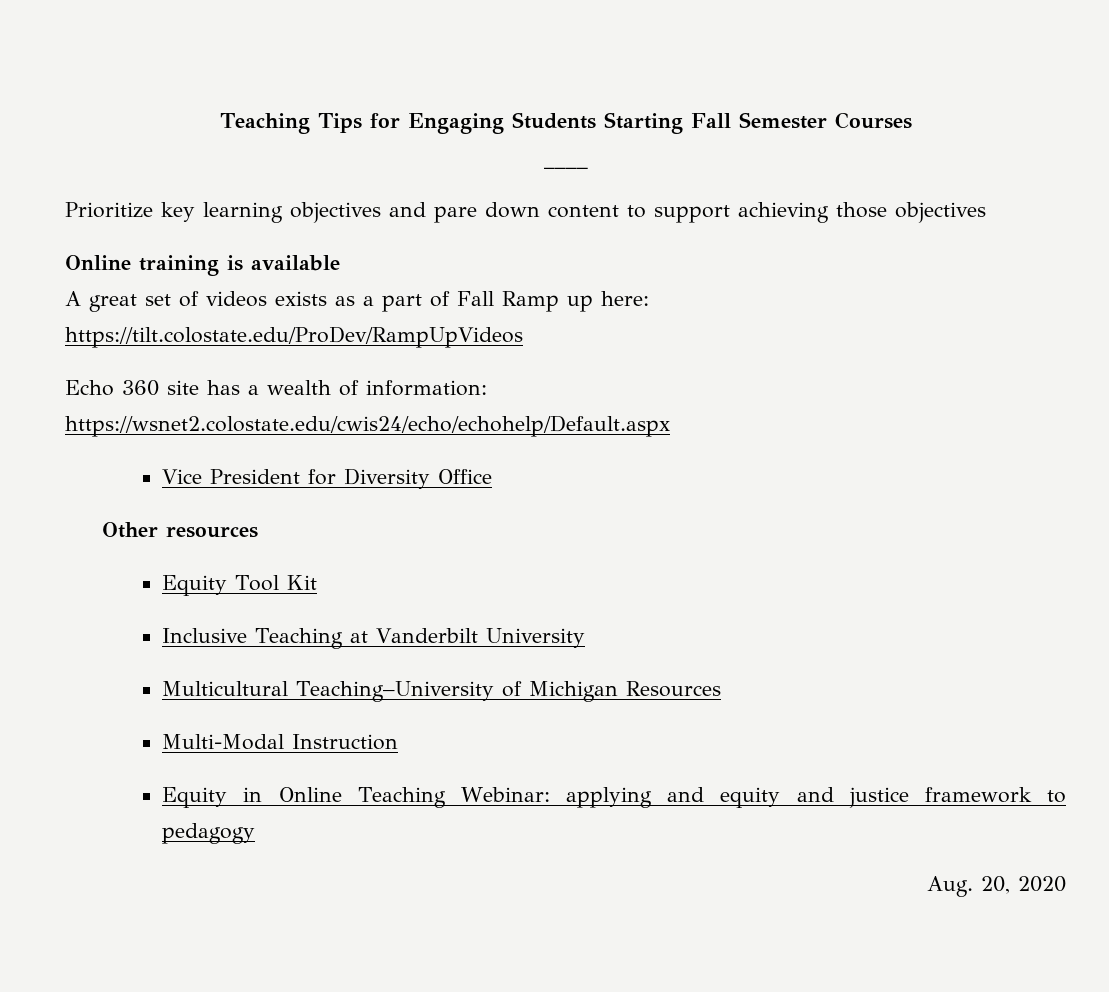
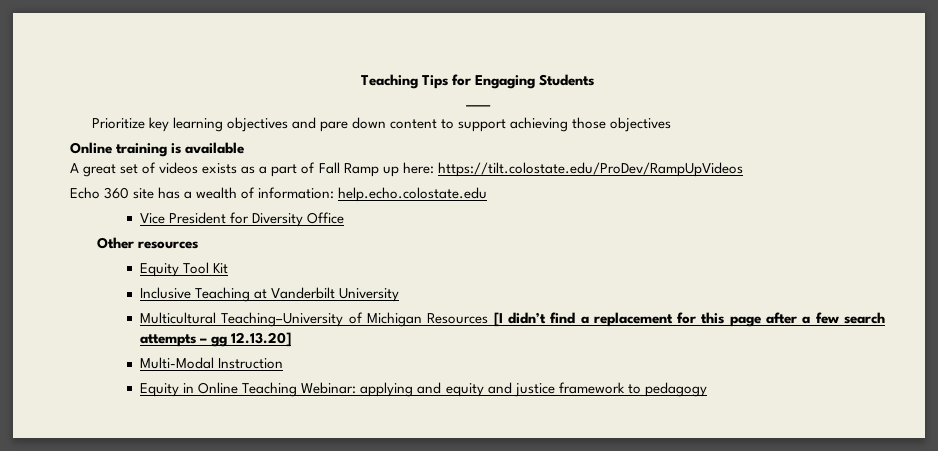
- Teaching Tips for Engaging Students Starting Fall Semester Courses
+ Teaching Tips for Engaging Students
- Echo 360 site has a wealth of information: https://wsnet2.colostate.edu/cwis24/echo/echohelp/Default.aspx
+ Echo 360 site has a wealth of information: help.echo.colostate.edu
- Multicultural Teaching–University of Michigan Resources
+ Multicultural Teaching–University of Michigan Resources [I didn’t find a replacement for this page after a few search attempts – gg 12.13.20]
- Aug. 20, 2020

